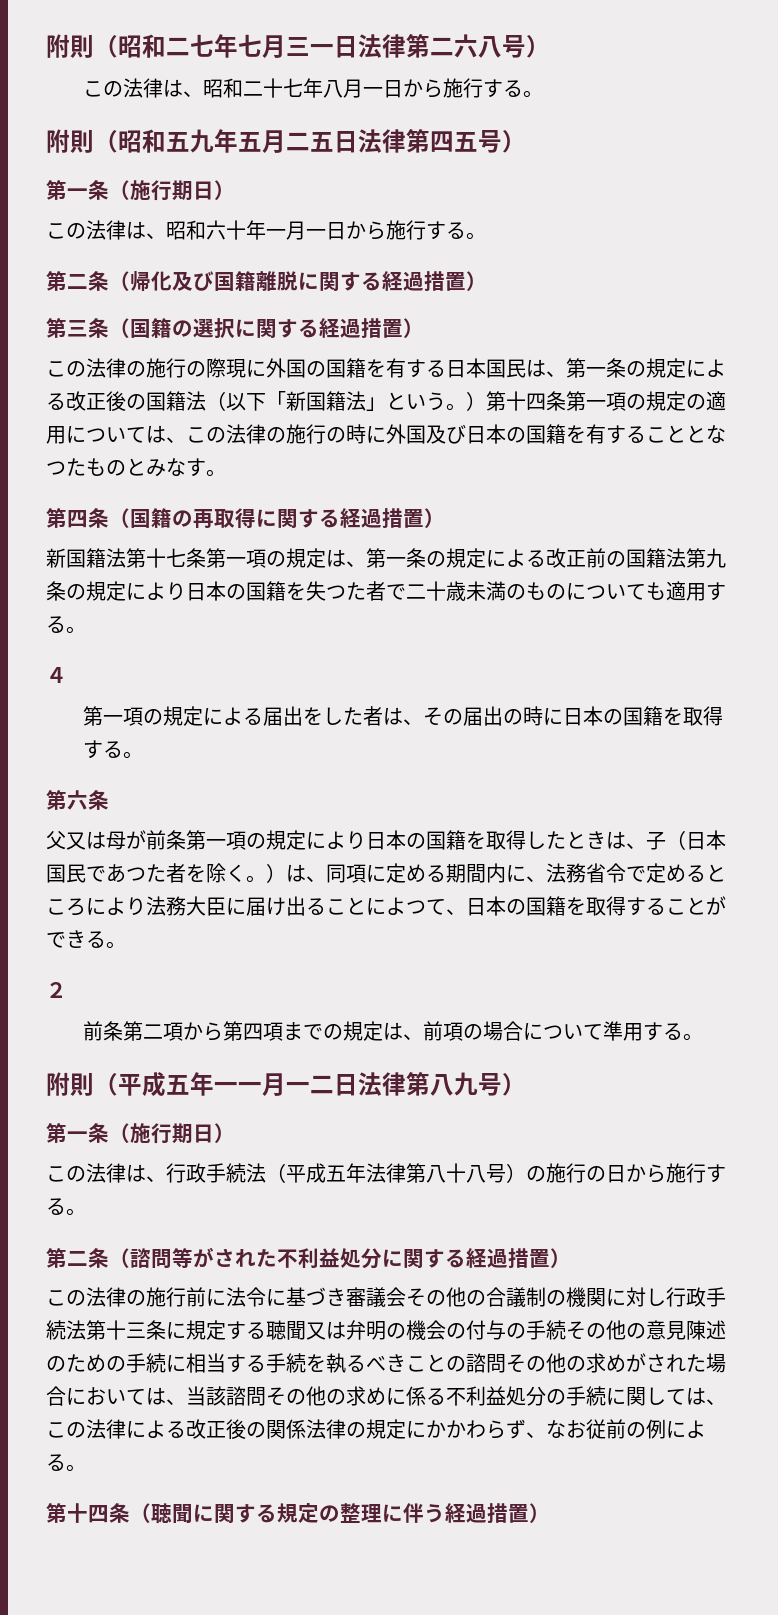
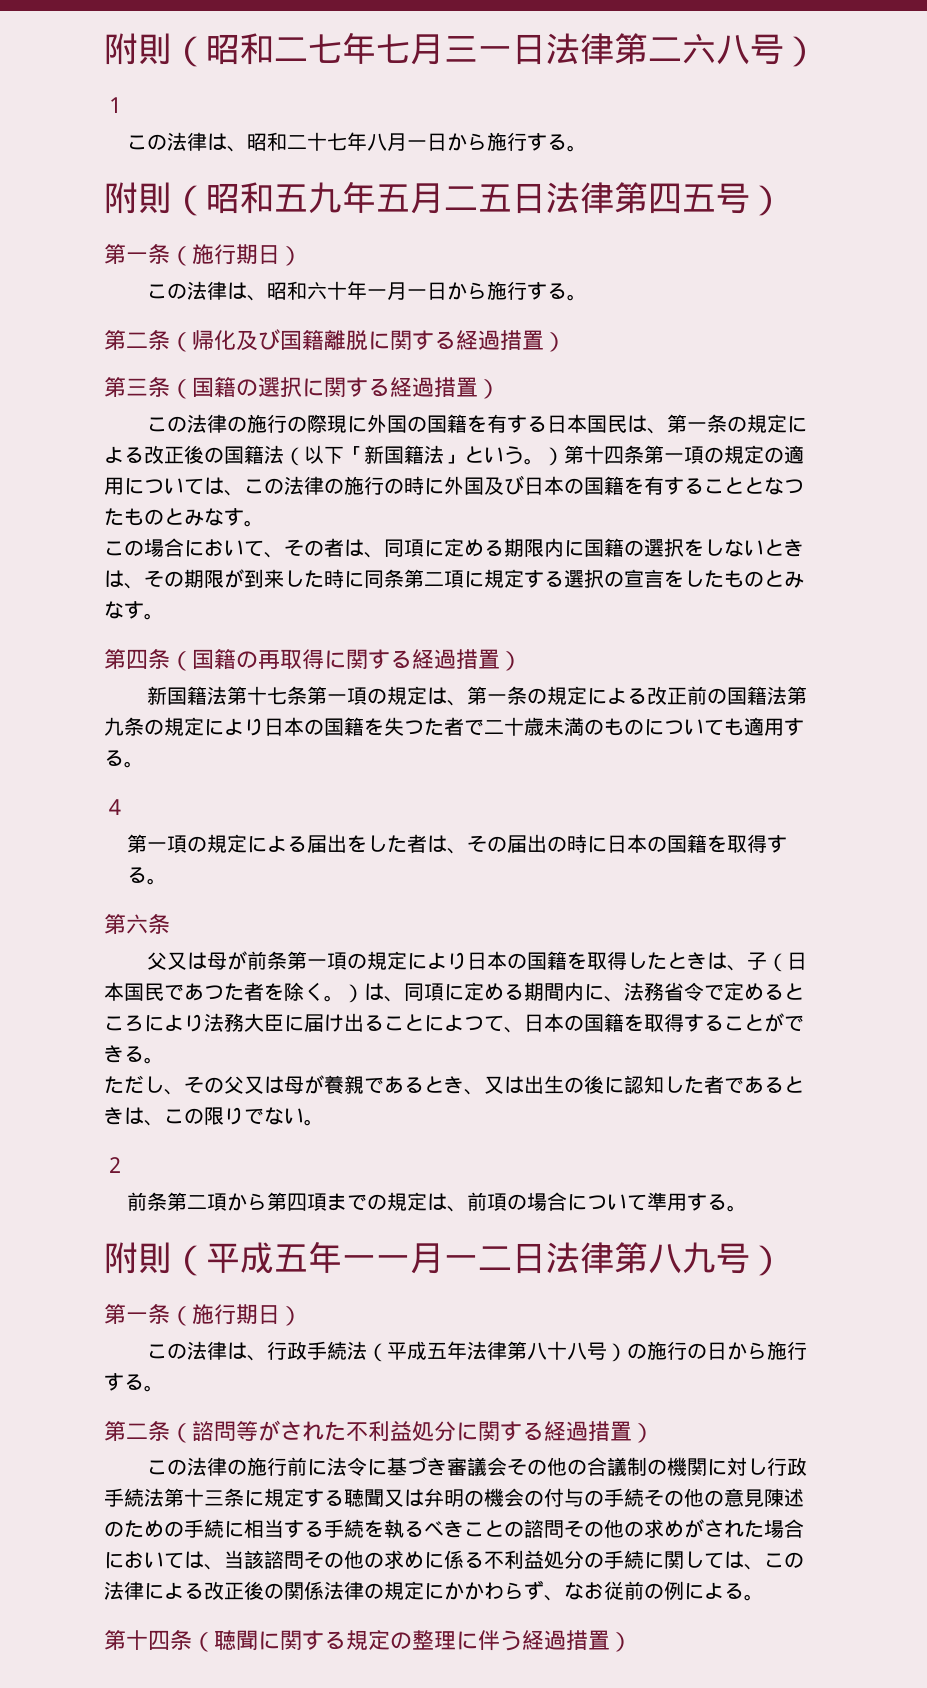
+ １
+ この場合において、その者は、同項に定める期限内に国籍の選択をしないときは、その期限が到来した時に同条第二項に規定する選択の宣言をしたものとみなす。
+ ただし、その父又は母が養親であるとき、又は出生の後に認知した者であるときは、この限りでない。

